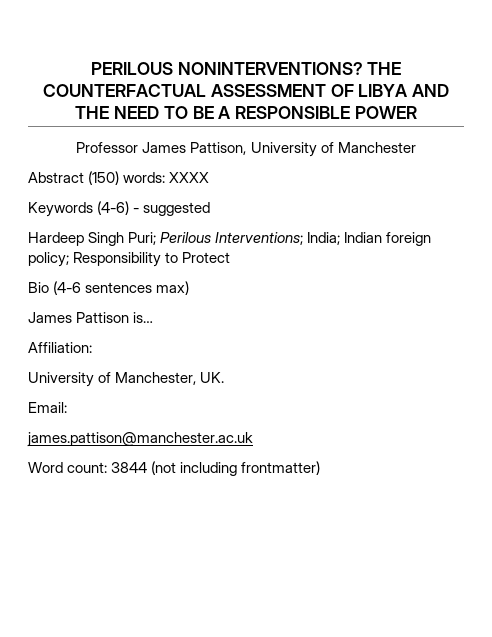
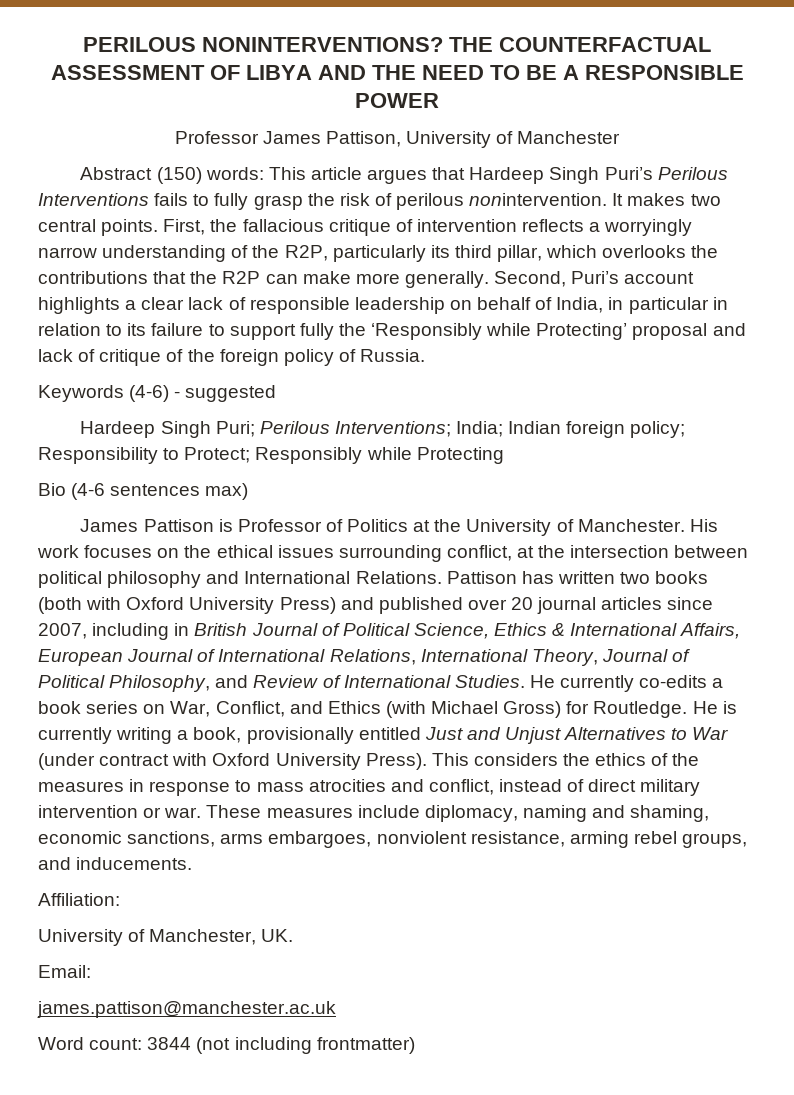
- Abstract (150) words: XXXX
+ Abstract (150) words: This article argues that Hardeep Singh Puri’s Perilous Interventions fails to fully grasp the risk of perilous nonintervention. It makes two central points. First, the fallacious critique of intervention reflects a worryingly narrow understanding of the R2P, particularly its third pillar, which overlooks the contributions that the R2P can make more generally. Second, Puri’s account highlights a clear lack of responsible leadership on behalf of India, in particular in relation to its failure to support fully the ‘Responsibly while Protecting’ proposal and lack of critique of the foreign policy of Russia.
- Hardeep Singh Puri; Perilous Interventions; India; Indian foreign policy; Responsibility to Protect
+ Hardeep Singh Puri; Perilous Interventions; India; Indian foreign policy; Responsibility to Protect; Responsibly while Protecting
- James Pattison is…
+ James Pattison is Professor of Politics at the University of Manchester. His work focuses on the ethical issues surrounding conflict, at the intersection between political philosophy and International Relations. Pattison has written two books (both with Oxford University Press) and published over 20 journal articles since 2007, including in British Journal of Political Science, Ethics & International Affairs, European Journal of International Relations, International Theory, Journal of Political Philosophy, and Review of International Studies. He currently co-edits a book series on War, Conflict, and Ethics (with Michael Gross) for Routledge. He is currently writing a book, provisionally entitled Just and Unjust Alternatives to War (under contract with Oxford University Press). This considers the ethics of the measures in response to mass atrocities and conflict, instead of direct military intervention or war. These measures include diplomacy, naming and shaming, economic sanctions, arms embargoes, nonviolent resistance, arming rebel groups, and inducements.

